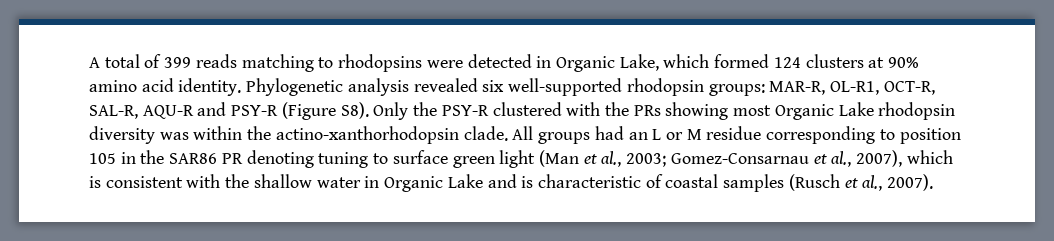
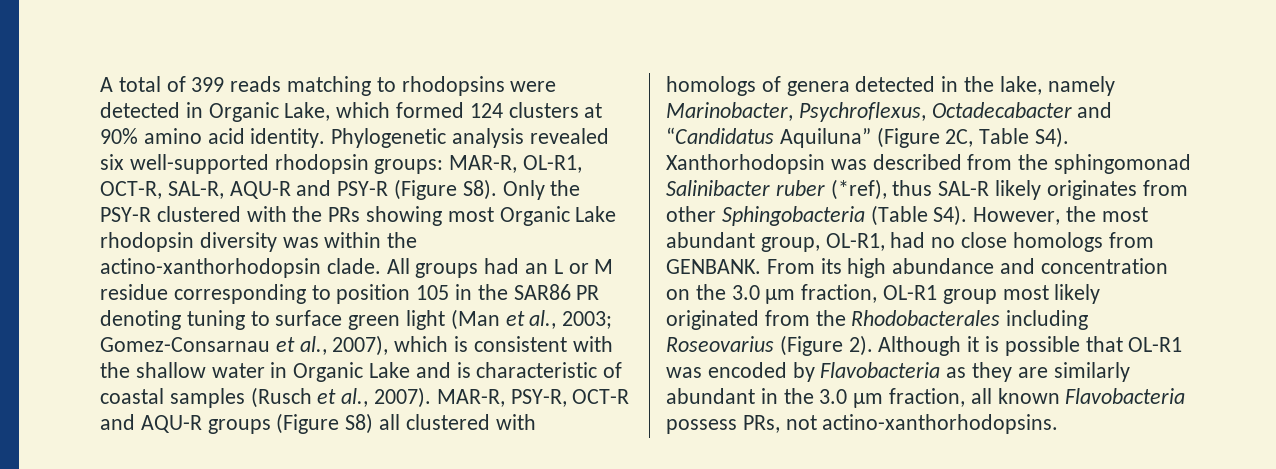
+ MAR-R, PSY-R, OCT-R and AQU-R groups (Figure S8) all clustered with homologs of genera detected in the lake, namely Marinobacter, Psychroflexus, Octadecabacter and “Candidatus Aquiluna” (Figure 2C, Table S4). Xanthorhodopsin was described from the sphingomonad Salinibacter ruber (*ref), thus SAL-R likely originates from other Sphingobacteria (Table S4). However, the most abundant group, OL-R1, had no close homologs from GENBANK. From its high abundance and concentration on the 3.0 µm fraction, OL-R1 group most likely originated from the Rhodobacterales including Roseovarius (Figure 2). Although it is possible that OL-R1 was encoded by Flavobacteria as they are similarly abundant in the 3.0 µm fraction, all known Flavobacteria possess PRs, not actino-xanthorhodopsins.

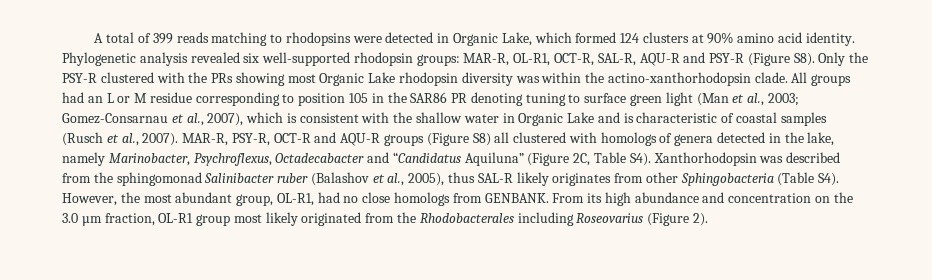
- MAR-R, PSY-R, OCT-R and AQU-R groups (Figure S8) all clustered with homologs of genera detected in the lake, namely Marinobacter, Psychroflexus, Octadecabacter and “Candidatus Aquiluna” (Figure 2C, Table S4). Xanthorhodopsin was described from the sphingomonad Salinibacter ruber (*ref), thus SAL-R likely originates from other Sphingobacteria (Table S4). However, the most abundant group, OL-R1, had no close homologs from GENBANK.
+ MAR-R, PSY-R, OCT-R and AQU-R groups (Figure S8) all clustered with homologs of genera detected in the lake, namely Marinobacter, Psychroflexus, Octadecabacter and “Candidatus Aquiluna” (Figure 2C, Table S4). Xanthorhodopsin was described from the sphingomonad Salinibacter ruber (Balashov et al., 2005), thus SAL-R likely originates from other Sphingobacteria (Table S4). However, the most abundant group, OL-R1, had no close homologs from GENBANK.
- Although it is possible that OL-R1 was encoded by Flavobacteria as they are similarly abundant in the 3.0 µm fraction, all known Flavobacteria possess PRs, not actino-xanthorhodopsins.

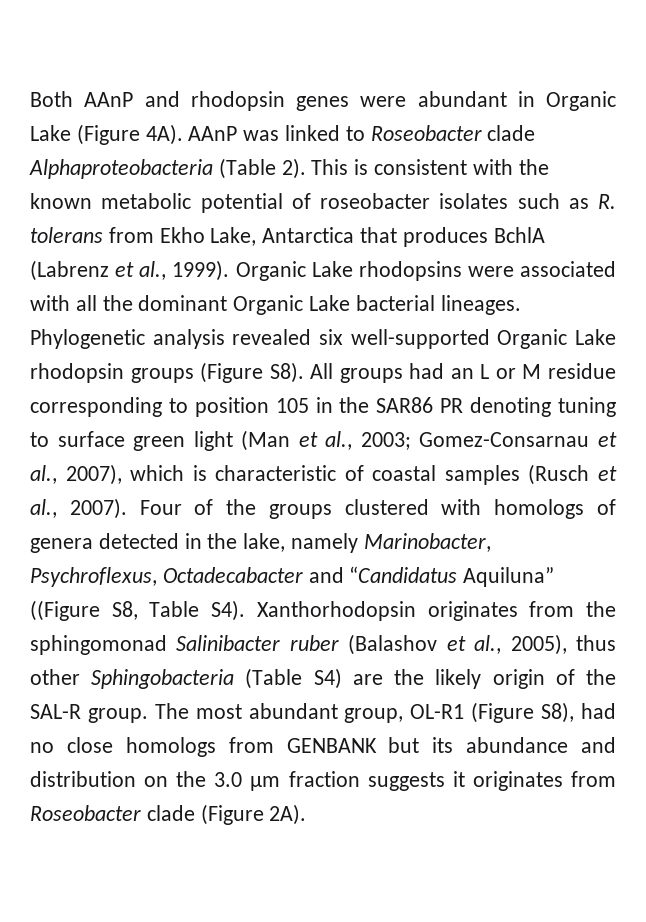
- A total of 399 reads matching to rhodopsins were detected in Organic Lake, which formed 124 clusters at 90% amino acid identity.
+ Both AAnP and rhodopsin genes were abundant in Organic Lake (Figure 4A). AAnP was linked to Roseobacter clade Alphaproteobacteria (Table 2). This is consistent with the known metabolic potential of roseobacter isolates such as R. tolerans from Ekho Lake, Antarctica that produces BchlA (Labrenz et al., 1999). Organic Lake rhodopsins were associated with all the dominant Organic Lake bacterial lineages.
- Phylogenetic analysis revealed six well-supported rhodopsin groups: MAR-R, OL-R1, OCT-R, SAL-R, AQU-R and PSY-R (Figure S8). Only the PSY-R clustered with the PRs showing most Organic Lake rhodopsin diversity was within the actino-xanthorhodopsin clade. All groups had an L or M residue corresponding to position 105 in the SAR86 PR denoting tuning to surface green light (Man et al., 2003; Gomez-Consarnau et al., 2007), which is consistent with the shallow water in Organic Lake and is characteristic of coastal samples (Rusch et al., 2007).
+ Phylogenetic analysis revealed six well-supported Organic Lake rhodopsin groups (Figure S8). All groups had an L or M residue corresponding to position 105 in the SAR86 PR denoting tuning to surface green light (Man et al., 2003; Gomez-Consarnau et al., 2007), which is characteristic of coastal samples (Rusch et al., 2007).
- MAR-R, PSY-R, OCT-R and AQU-R groups (Figure S8) all clustered with homologs of genera detected in the lake, namely Marinobacter, Psychroflexus, Octadecabacter and “Candidatus Aquiluna” (Figure 2C, Table S4). Xanthorhodopsin was described from the sphingomonad Salinibacter ruber (Balashov et al., 2005), thus SAL-R likely originates from other Sphingobacteria (Table S4). However, the most abundant group, OL-R1, had no close homologs from GENBANK. From its high abundance and concentration on the 3.0 µm fraction, OL-R1 group most likely originated from the Rhodobacterales including Roseovarius (Figure 2).
+ Four of the groups clustered with homologs of genera detected in the lake, namely Marinobacter, Psychroflexus, Octadecabacter and “Candidatus Aquiluna” ((Figure S8, Table S4). Xanthorhodopsin originates from the sphingomonad Salinibacter ruber (Balashov et al., 2005), thus other Sphingobacteria (Table S4) are the likely origin of the SAL-R group. The most abundant group, OL-R1 (Figure S8), had no close homologs from GENBANK but its abundance and distribution on the 3.0 µm fraction suggests it originates from Roseobacter clade (Figure 2A).

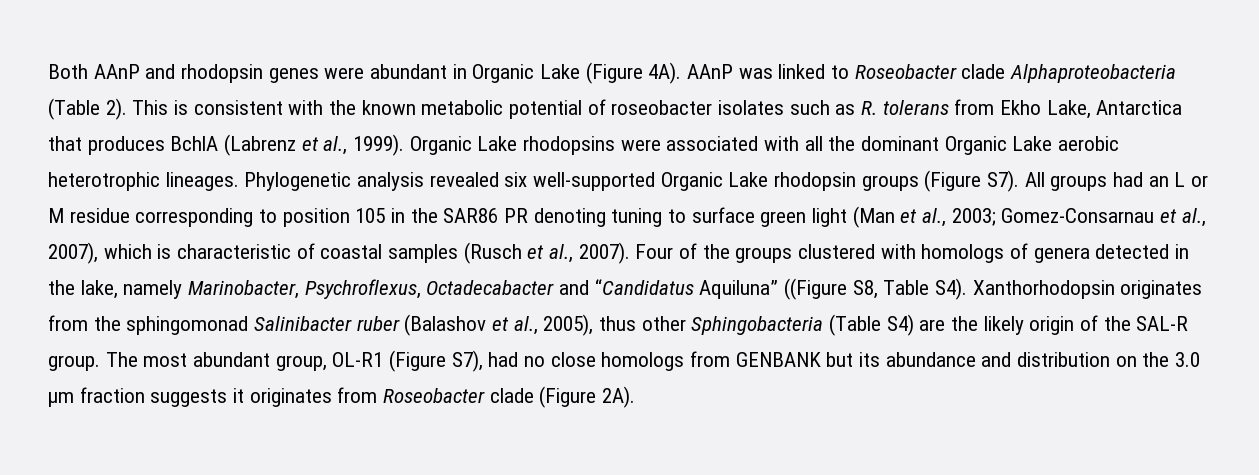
- Organic Lake rhodopsins were associated with all the dominant Organic Lake bacterial lineages.
+ Organic Lake rhodopsins were associated with all the dominant Organic Lake aerobic heterotrophic lineages.
- Phylogenetic analysis revealed six well-supported Organic Lake rhodopsin groups (Figure S8). All groups had an L or M residue corresponding to position 105 in the SAR86 PR denoting tuning to surface green light (Man et al., 2003; Gomez-Consarnau et al., 2007), which is characteristic of coastal samples (Rusch et al., 2007).
+ Phylogenetic analysis revealed six well-supported Organic Lake rhodopsin groups (Figure S7). All groups had an L or M residue corresponding to position 105 in the SAR86 PR denoting tuning to surface green light (Man et al., 2003; Gomez-Consarnau et al., 2007), which is characteristic of coastal samples (Rusch et al., 2007).
- The most abundant group, OL-R1 (Figure S8), had no close homologs from GENBANK but its abundance and distribution on the 3.0 µm fraction suggests it originates from Roseobacter clade (Figure 2A).
+ The most abundant group, OL-R1 (Figure S7), had no close homologs from GENBANK but its abundance and distribution on the 3.0 µm fraction suggests it originates from Roseobacter clade (Figure 2A).

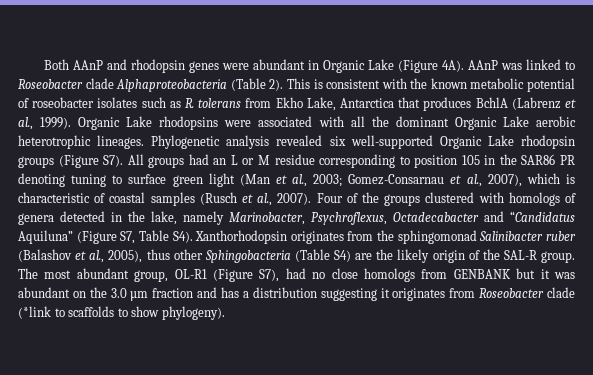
- Four of the groups clustered with homologs of genera detected in the lake, namely Marinobacter, Psychroflexus, Octadecabacter and “Candidatus Aquiluna” ((Figure S8, Table S4). Xanthorhodopsin originates from the sphingomonad Salinibacter ruber (Balashov et al., 2005), thus other Sphingobacteria (Table S4) are the likely origin of the SAL-R group.
+ Four of the groups clustered with homologs of genera detected in the lake, namely Marinobacter, Psychroflexus, Octadecabacter and “Candidatus Aquiluna” (Figure S7, Table S4). Xanthorhodopsin originates from the sphingomonad Salinibacter ruber (Balashov et al., 2005), thus other Sphingobacteria (Table S4) are the likely origin of the SAL-R group.
- The most abundant group, OL-R1 (Figure S7), had no close homologs from GENBANK but its abundance and distribution on the 3.0 µm fraction suggests it originates from Roseobacter clade (Figure 2A).
+ The most abundant group, OL-R1 (Figure S7), had no close homologs from GENBANK but it was abundant on the 3.0 µm fraction and has a distribution suggesting it originates from Roseobacter clade (*link to scaffolds to show phylogeny).

